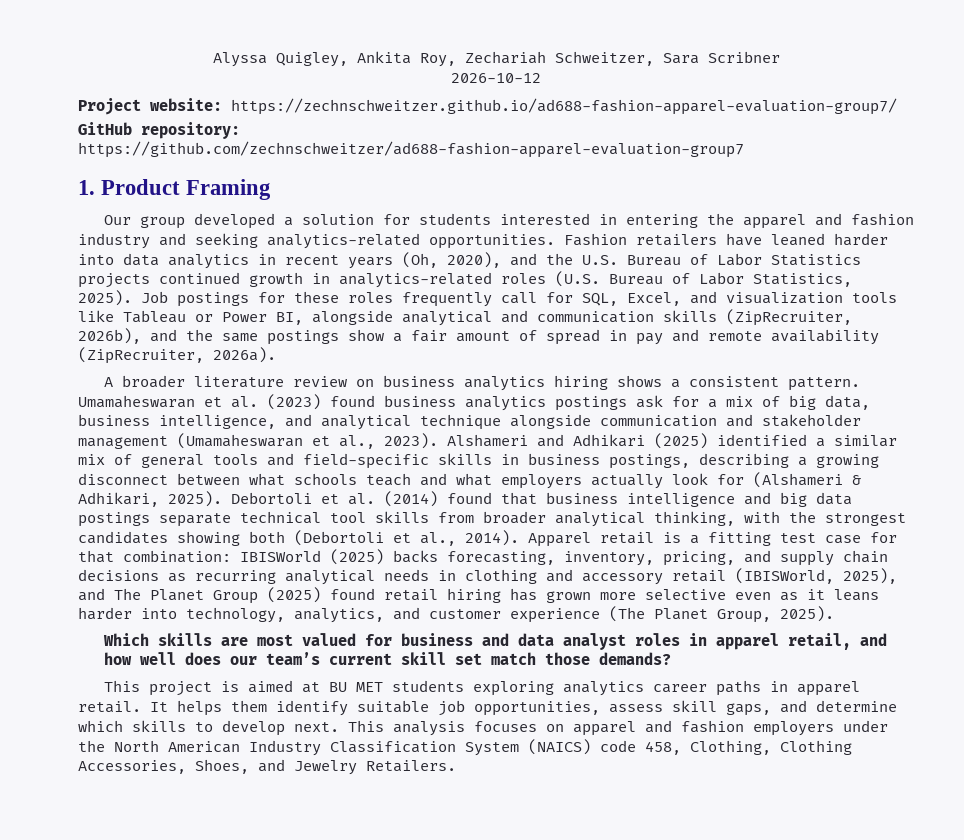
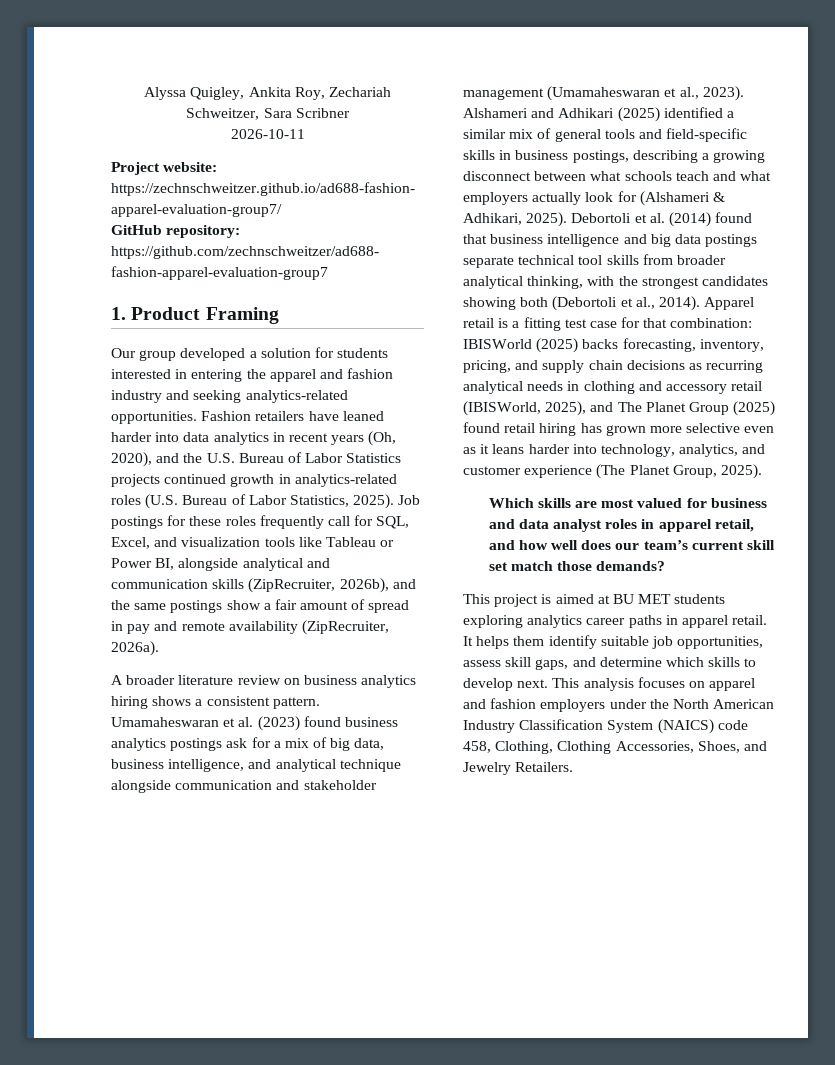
- 2026-10-12
+ 2026-10-11

